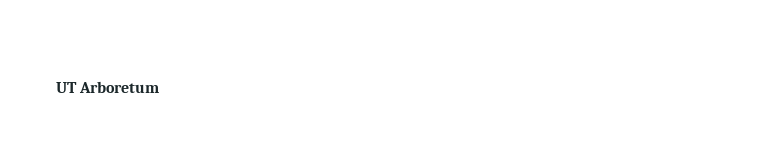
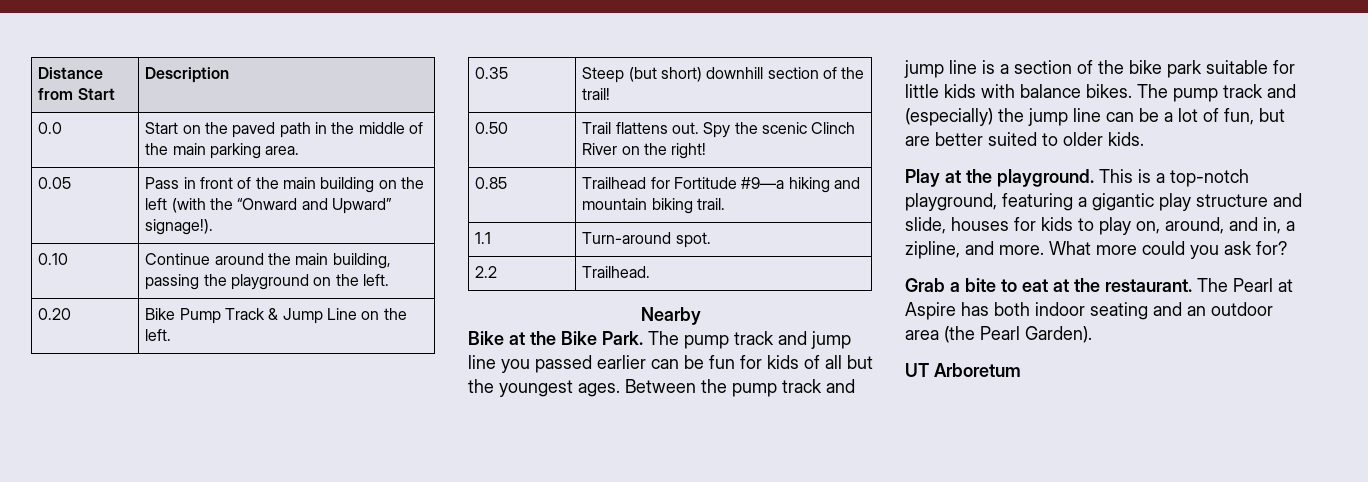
+ Distance from Start | Description
+ 0.0 | Start on the paved path in the middle of the main parking area.
+ 0.05 | Pass in front of the main building on the left (with the “Onward and Upward” signage!).
+ 0.10 | Continue around the main building, passing the playground on the left.
+ 0.20 | Bike Pump Track & Jump Line on the left.
+ 0.35 | Steep (but short) downhill section of the trail!
+ 0.50 | Trail flattens out. Spy the scenic Clinch River on the right!
+ 0.85 | Trailhead for Fortitude #9—a hiking and mountain biking trail.
+ 1.1 | Turn-around spot.
+ 2.2 | Trailhead.
+ Nearby
+ Bike at the Bike Park. The pump track and jump line you passed earlier can be fun for kids of all but the youngest ages. Between the pump track and jump line is a section of the bike park suitable for little kids with balance bikes. The pump track and (especially) the jump line can be a lot of fun, but are better suited to older kids.
+ Play at the playground. This is a top-notch playground, featuring a gigantic play structure and slide, houses for kids to play on, around, and in, a zipline, and more. What more could you ask for?
+ Grab a bite to eat at the restaurant. The Pearl at Aspire has both indoor seating and an outdoor area (the Pearl Garden).

